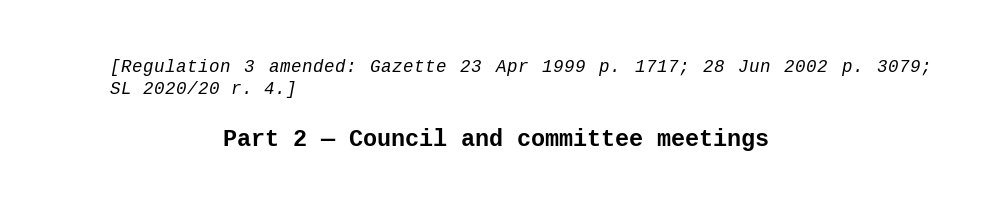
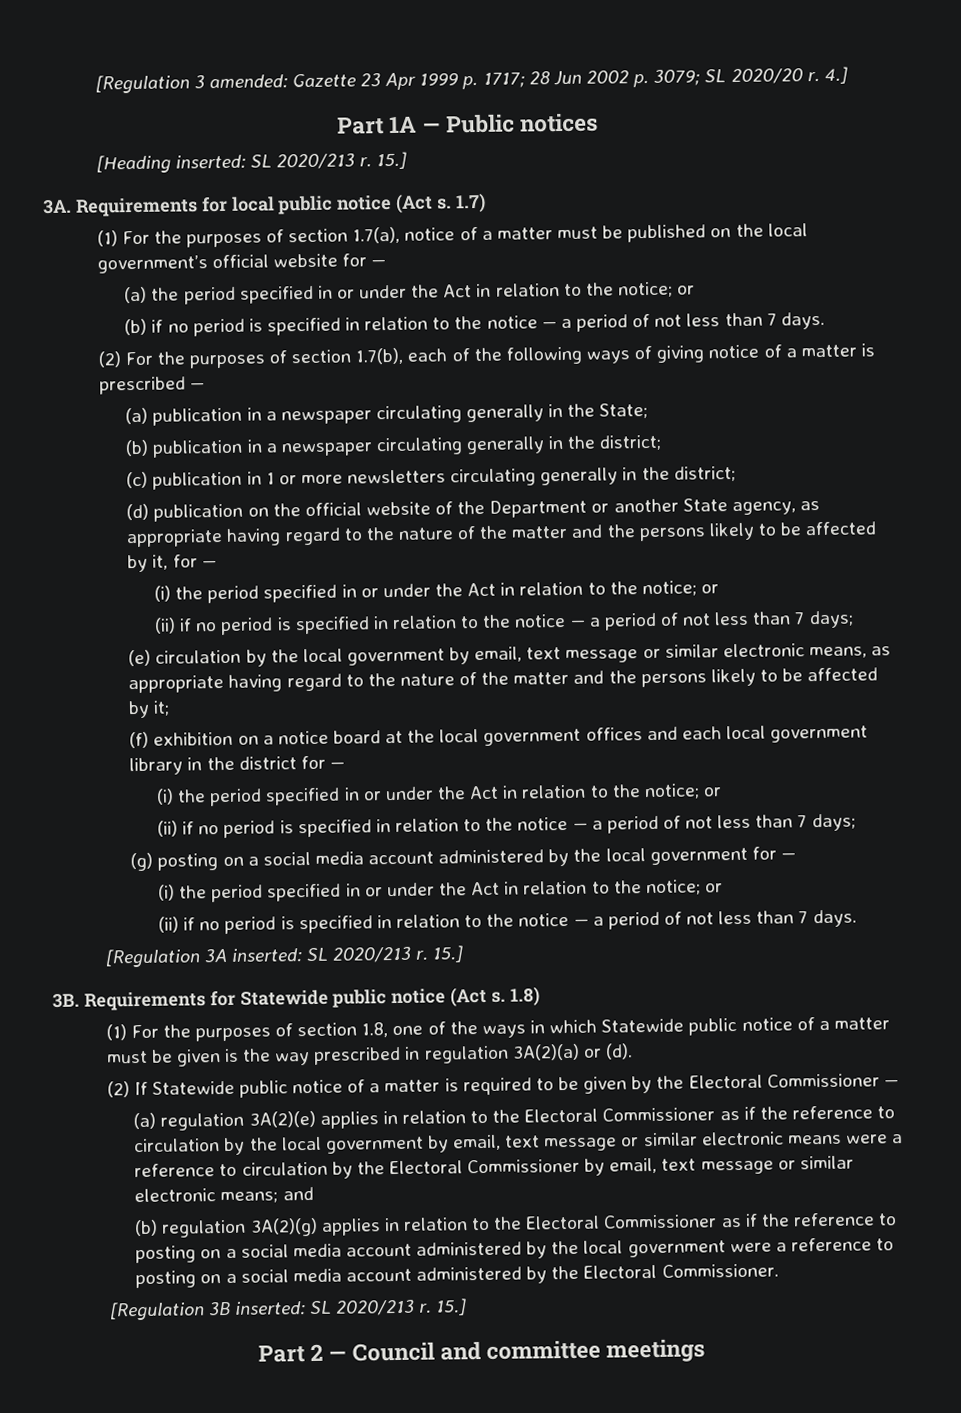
+ Part 1A — Public notices
+ [Heading inserted: SL 2020/213 r. 15.]
+ 3A. Requirements for local public notice (Act s. 1.7)
+ (1) For the purposes of section 1.7(a), notice of a matter must be published on the local government’s official website for —
+ (a) the period specified in or under the Act in relation to the notice; or
+ (b) if no period is specified in relation to the notice — a period of not less than 7 days.
+ (2) For the purposes of section 1.7(b), each of the following ways of giving notice of a matter is prescribed —
+ (a) publication in a newspaper circulating generally in the State;
+ (b) publication in a newspaper circulating generally in the district;
+ (c) publication in 1 or more newsletters circulating generally in the district;
+ (d) publication on the official website of the Department or another State agency, as appropriate having regard to the nature of the matter and the persons likely to be affected by it, for —
+ (i) the period specified in or under the Act in relation to the notice; or
+ (ii) if no period is specified in relation to the notice — a period of not less than 7 days;
+ (e) circulation by the local government by email, text message or similar electronic means, as appropriate having regard to the nature of the matter and the persons likely to be affected by it;
+ (f) exhibition on a notice board at the local government offices and each local government library in the district for —
+ (i) the period specified in or under the Act in relation to the notice; or
+ (ii) if no period is specified in relation to the notice — a period of not less than 7 days;
+ (g) posting on a social media account administered by the local government for —
+ (i) the period specified in or under the Act in relation to the notice; or
+ (ii) if no period is specified in relation to the notice — a period of not less than 7 days.
+ [Regulation 3A inserted: SL 2020/213 r. 15.]
+ 3B. Requirements for Statewide public notice (Act s. 1.8)
+ (1) For the purposes of section 1.8, one of the ways in which Statewide public notice of a matter must be given is the way prescribed in regulation 3A(2)(a) or (d).
+ (2) If Statewide public notice of a matter is required to be given by the Electoral Commissioner —
+ (a) regulation 3A(2)(e) applies in relation to the Electoral Commissioner as if the reference to circulation by the local government by email, text message or similar electronic means were a reference to circulation by the Electoral Commissioner by email, text message or similar electronic means; and
+ (b) regulation 3A(2)(g) applies in relation to the Electoral Commissioner as if the reference to posting on a social media account administered by the local government were a reference to posting on a social media account administered by the Electoral Commissioner.
+ [Regulation 3B inserted: SL 2020/213 r. 15.]

